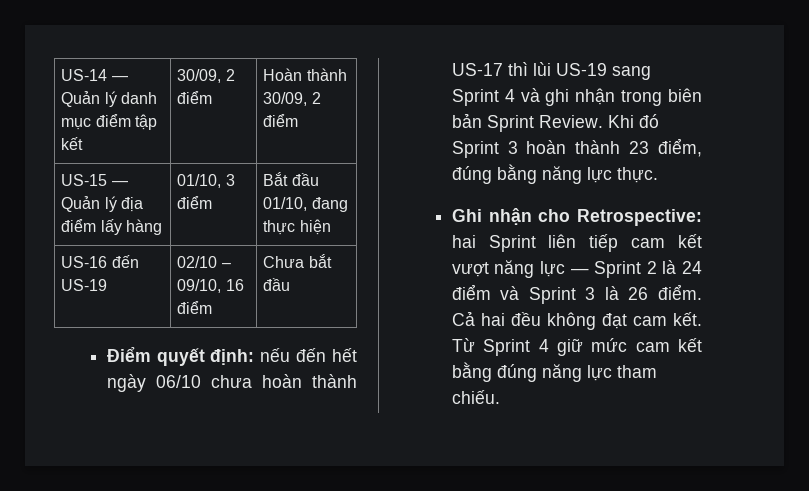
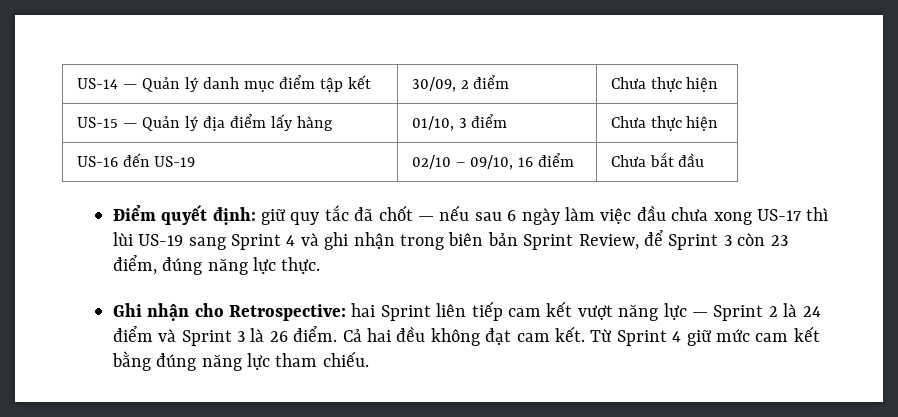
- US-14 — Quản lý danh mục điểm tập kết | 30/09, 2 điểm | Hoàn thành 30/09, 2 điểm
+ US-14 — Quản lý danh mục điểm tập kết | 30/09, 2 điểm | Chưa thực hiện
- US-15 — Quản lý địa điểm lấy hàng | 01/10, 3 điểm | Bắt đầu 01/10, đang thực hiện
+ US-15 — Quản lý địa điểm lấy hàng | 01/10, 3 điểm | Chưa thực hiện
- Điểm quyết định: nếu đến hết ngày 06/10 chưa hoàn thành US-17 thì lùi US-19 sang Sprint 4 và ghi nhận trong biên bản Sprint Review. Khi đó Sprint 3 hoàn thành 23 điểm, đúng bằng năng lực thực.
+ Điểm quyết định: giữ quy tắc đã chốt — nếu sau 6 ngày làm việc đầu chưa xong US-17 thì lùi US-19 sang Sprint 4 và ghi nhận trong biên bản Sprint Review, để Sprint 3 còn 23 điểm, đúng năng lực thực.

